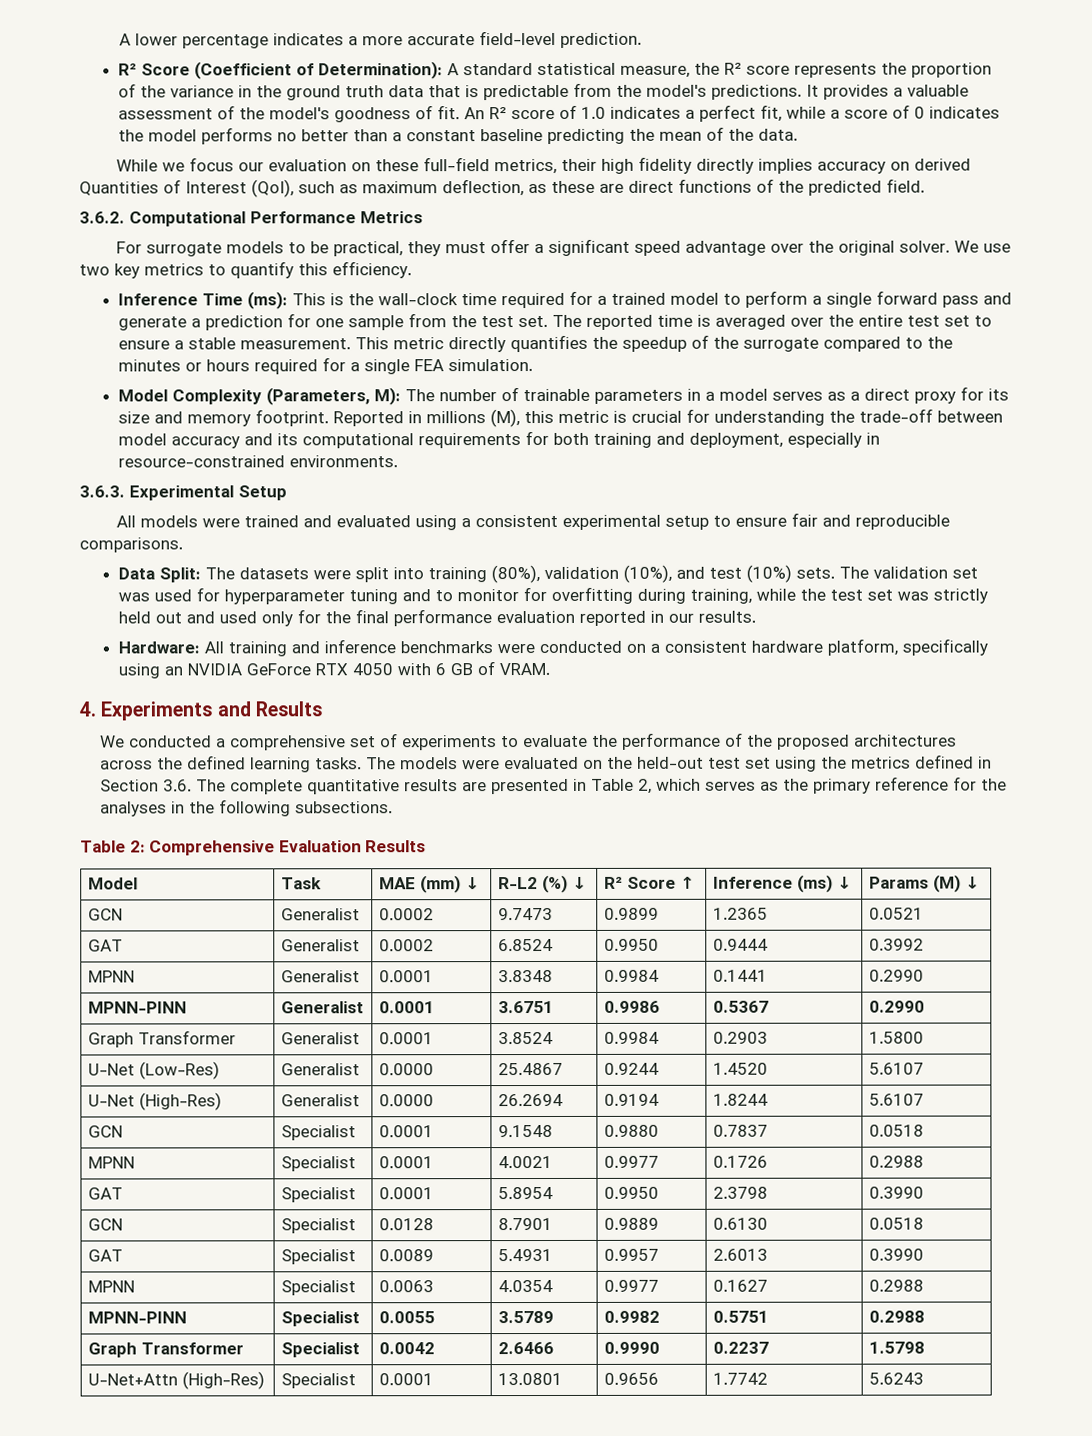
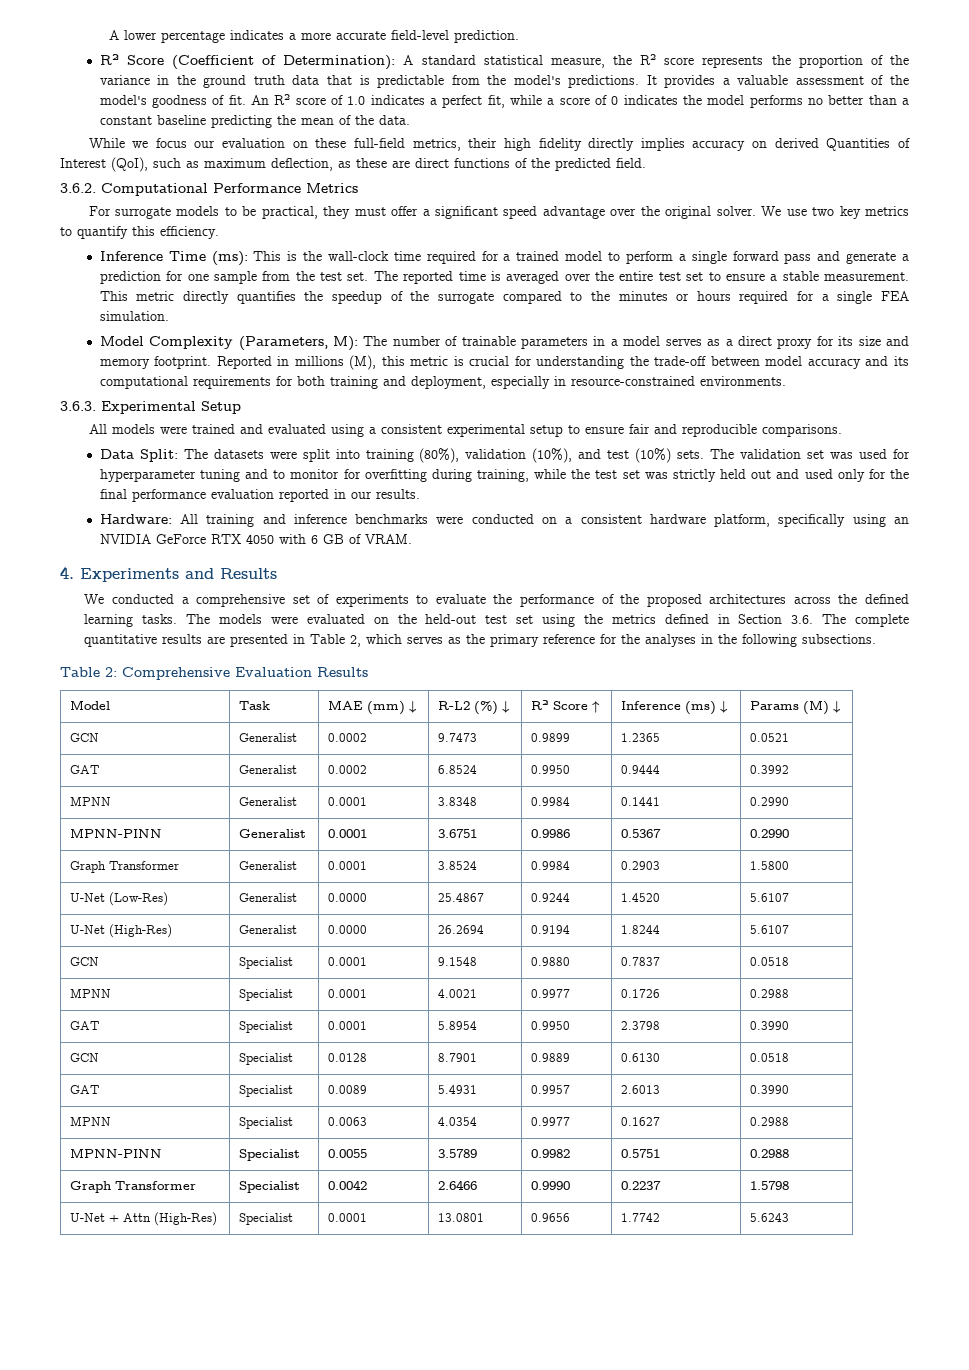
- U-Net+Attn (High-Res) | Specialist | 0.0001 | 13.0801 | 0.9656 | 1.7742 | 5.6243
+ U-Net + Attn (High-Res) | Specialist | 0.0001 | 13.0801 | 0.9656 | 1.7742 | 5.6243

